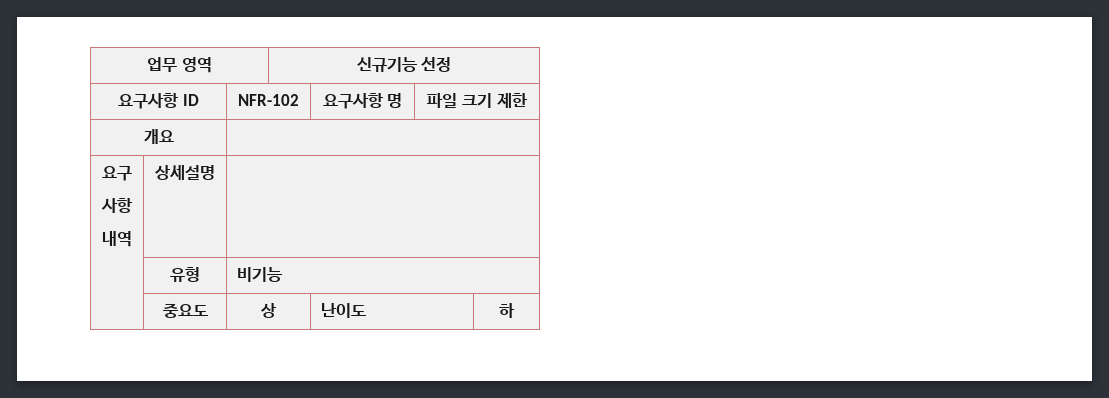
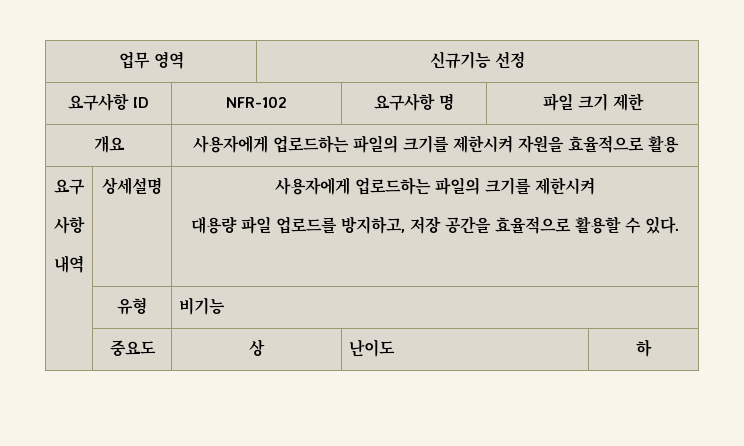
- 개요 |
+ 개요 | 사용자에게 업로드하는 파일의 크기를 제한시켜 자원을 효율적으로 활용
  요구
  사항
- 내역 | 상세설명 |
+ 내역 | 상세설명 | 사용자에게 업로드하는 파일의 크기를 제한시켜
+ 대용량 파일 업로드를 방지하고, 저장 공간을 효율적으로 활용할 수 있다.

